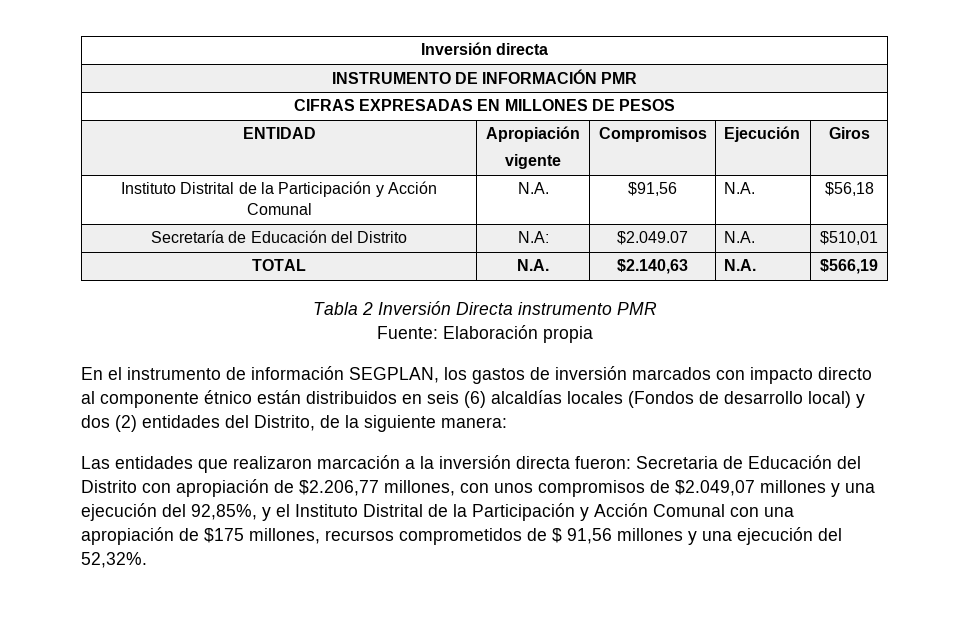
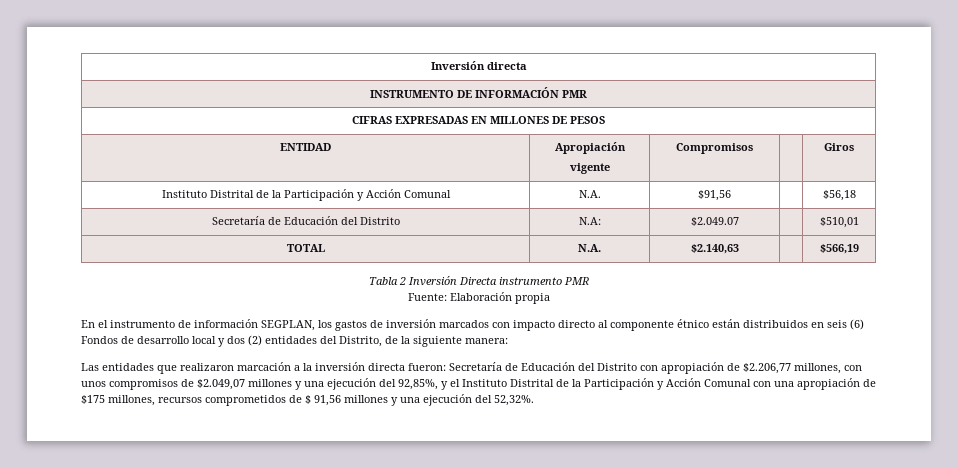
  ENTIDAD | Apropiación
- vigente | Compromisos | Ejecución | Giros
+ vigente | Compromisos | | Giros
- Instituto Distrital de la Participación y Acción Comunal | N.A. | $91,56 | N.A. | $56,18
+ Instituto Distrital de la Participación y Acción Comunal | N.A. | $91,56 | | $56,18
- Secretaría de Educación del Distrito | N.A: | $2.049.07 | N.A. | $510,01
+ Secretaría de Educación del Distrito | N.A: | $2.049.07 | | $510,01
- TOTAL | N.A. | $2.140,63 | N.A. | $566,19
+ TOTAL | N.A. | $2.140,63 | | $566,19
- En el instrumento de información SEGPLAN, los gastos de inversión marcados con impacto directo al componente étnico están distribuidos en seis (6) alcaldías locales (Fondos de desarrollo local) y dos (2) entidades del Distrito, de la siguiente manera:
+ En el instrumento de información SEGPLAN, los gastos de inversión marcados con impacto directo al componente étnico están distribuidos en seis (6) Fondos de desarrollo local y dos (2) entidades del Distrito, de la siguiente manera:
- Las entidades que realizaron marcación a la inversión directa fueron: Secretaria de Educación del Distrito con apropiación de $2.206,77 millones, con unos compromisos de $2.049,07 millones y una ejecución del 92,85%, y el Instituto Distrital de la Participación y Acción Comunal con una apropiación de $175 millones, recursos comprometidos de $ 91,56 millones y una ejecución del 52,32%.
+ Las entidades que realizaron marcación a la inversión directa fueron: Secretaría de Educación del Distrito con apropiación de $2.206,77 millones, con unos compromisos de $2.049,07 millones y una ejecución del 92,85%, y el Instituto Distrital de la Participación y Acción Comunal con una apropiación de $175 millones, recursos comprometidos de $ 91,56 millones y una ejecución del 52,32%.

